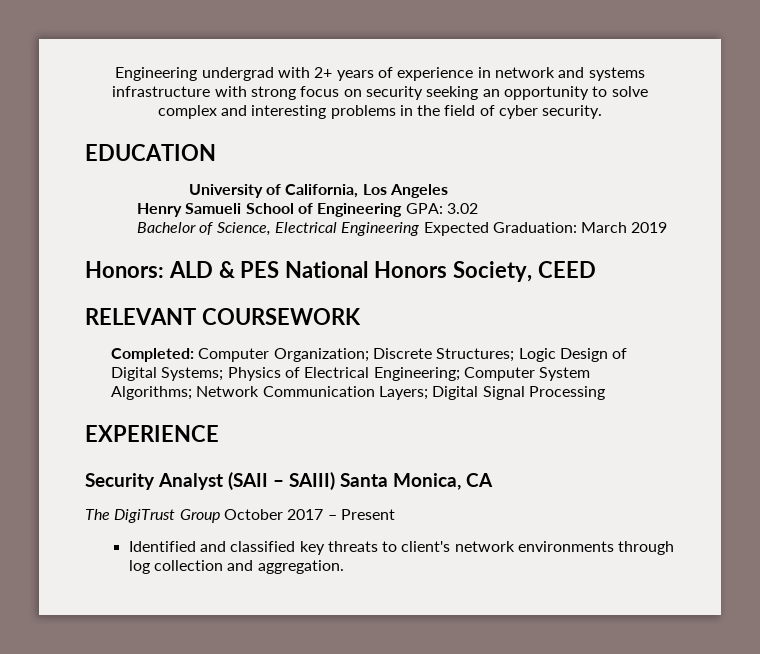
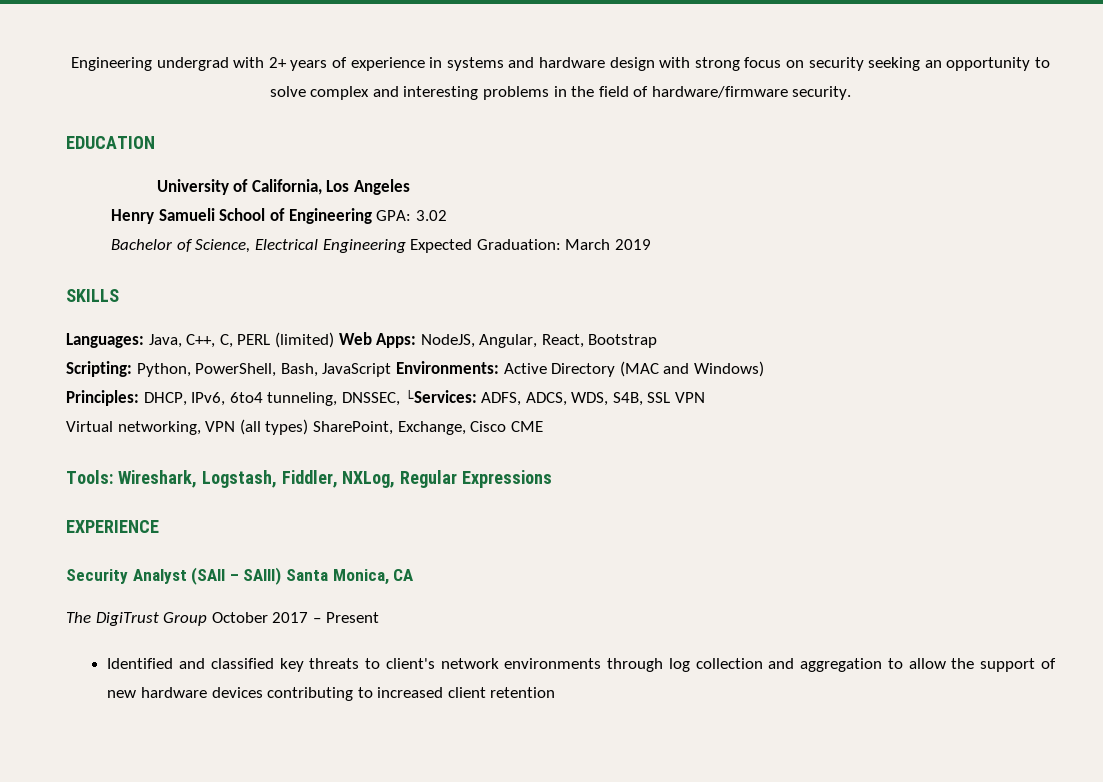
- Engineering undergrad with 2+ years of experience in network and systems infrastructure with strong focus on security seeking an opportunity to solve complex and interesting problems in the field of cyber security.
+ Engineering undergrad with 2+ years of experience in systems and hardware design with strong focus on security seeking an opportunity to solve complex and interesting problems in the field of hardware/firmware security.
- Honors: ALD & PES National Honors Society, CEED
- RELEVANT COURSEWORK
- Completed: Computer Organization; Discrete Structures; Logic Design of Digital Systems; Physics of Electrical Engineering; Computer System Algorithms; Network Communication Layers; Digital Signal Processing
+ SKILLS
+ Languages: Java, C++, C, PERL (limited) Web Apps: NodeJS, Angular, React, Bootstrap
+ Scripting: Python, PowerShell, Bash, JavaScript Environments: Active Directory (MAC and Windows)
+ Principles: DHCP, IPv6, 6to4 tunneling, DNSSEC, └Services: ADFS, ADCS, WDS, S4B, SSL VPN
+ Virtual networking, VPN (all types) SharePoint, Exchange, Cisco CME
+ Tools: Wireshark, Logstash, Fiddler, NXLog, Regular Expressions
- Identified and classified key threats to client's network environments through log collection and aggregation.
+ Identified and classified key threats to client's network environments through log collection and aggregation to allow the support of new hardware devices contributing to increased client retention

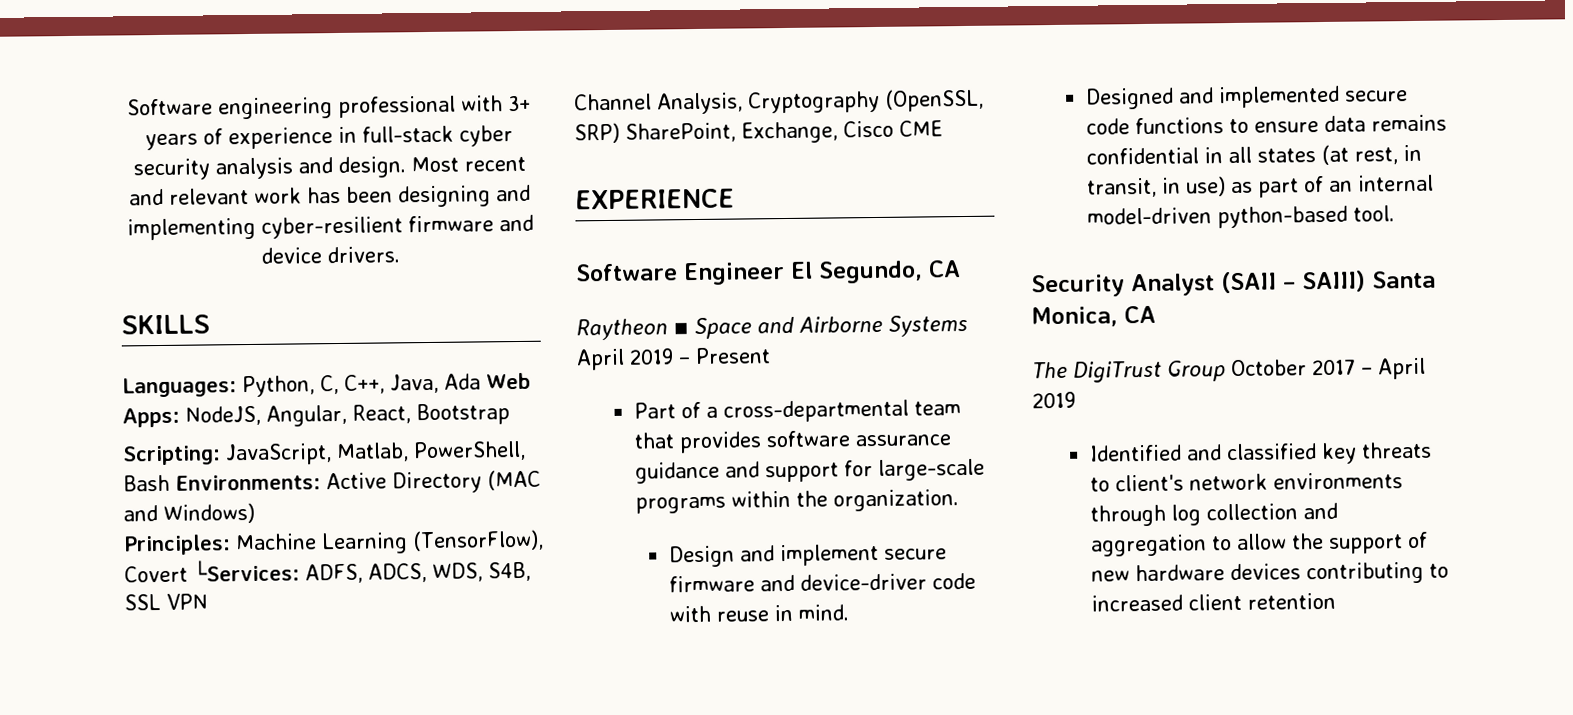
- Engineering undergrad with 2+ years of experience in systems and hardware design with strong focus on security seeking an opportunity to solve complex and interesting problems in the field of hardware/firmware security.
- EDUCATION
- University of California, Los Angeles
- Henry Samueli School of Engineering GPA: 3.02
- Bachelor of Science, Electrical Engineering Expected Graduation: March 2019
+ Software engineering professional with 3+ years of experience in full-stack cyber security analysis and design. Most recent and relevant work has been designing and implementing cyber-resilient firmware and device drivers.
  SKILLS
- Languages: Java, C++, C, PERL (limited) Web Apps: NodeJS, Angular, React, Bootstrap
+ Languages: Python, C, C++, Java, Ada Web Apps: NodeJS, Angular, React, Bootstrap
- Scripting: Python, PowerShell, Bash, JavaScript Environments: Active Directory (MAC and Windows)
+ Scripting: JavaScript, Matlab, PowerShell, Bash Environments: Active Directory (MAC and Windows)
- Principles: DHCP, IPv6, 6to4 tunneling, DNSSEC, └Services: ADFS, ADCS, WDS, S4B, SSL VPN
+ Principles: Machine Learning (TensorFlow), Covert └Services: ADFS, ADCS, WDS, S4B, SSL VPN
- Virtual networking, VPN (all types) SharePoint, Exchange, Cisco CME
+ Channel Analysis, Cryptography (OpenSSL, SRP) SharePoint, Exchange, Cisco CME
- Tools: Wireshark, Logstash, Fiddler, NXLog, Regular Expressions
  EXPERIENCE
+ Software Engineer El Segundo, CA
+ Raytheon ▪ Space and Airborne Systems April 2019 – Present
+ Part of a cross-departmental team that provides software assurance guidance and support for large-scale programs within the organization.
+ Design and implement secure firmware and device-driver code with reuse in mind.
+ Designed and implemented secure code functions to ensure data remains confidential in all states (at rest, in transit, in use) as part of an internal model-driven python-based tool.
- The DigiTrust Group October 2017 – Present
+ The DigiTrust Group October 2017 – April 2019

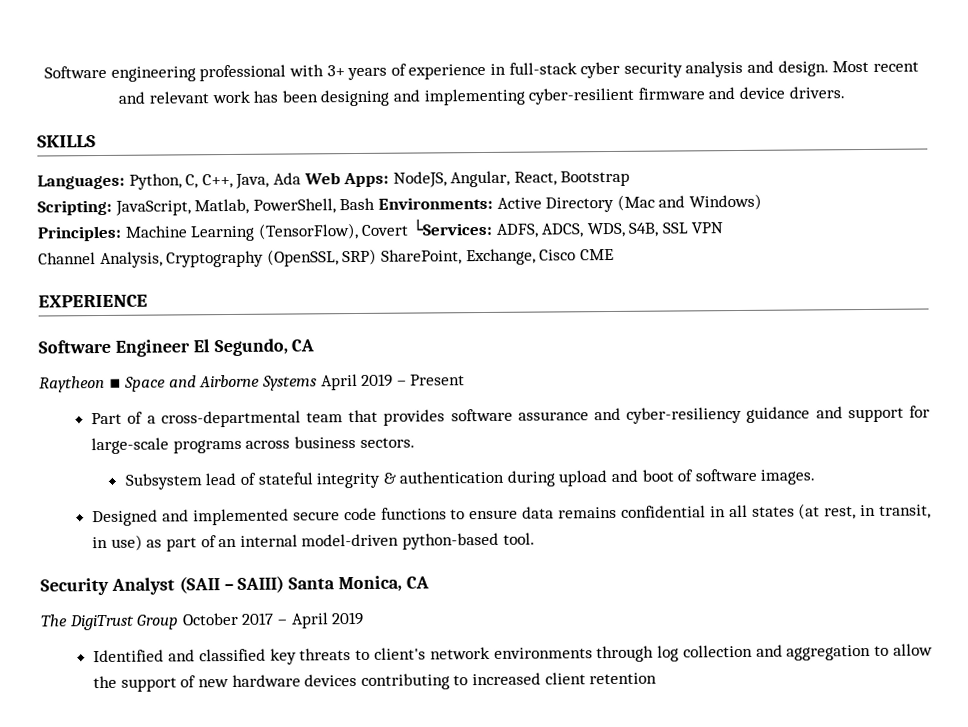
- Scripting: JavaScript, Matlab, PowerShell, Bash Environments: Active Directory (MAC and Windows)
+ Scripting: JavaScript, Matlab, PowerShell, Bash Environments: Active Directory (Mac and Windows)
- Part of a cross-departmental team that provides software assurance guidance and support for large-scale programs within the organization.
- Design and implement secure firmware and device-driver code with reuse in mind.
+ Part of a cross-departmental team that provides software assurance and cyber-resiliency guidance and support for large-scale programs across business sectors.
+ Subsystem lead of stateful integrity & authentication during upload and boot of software images.

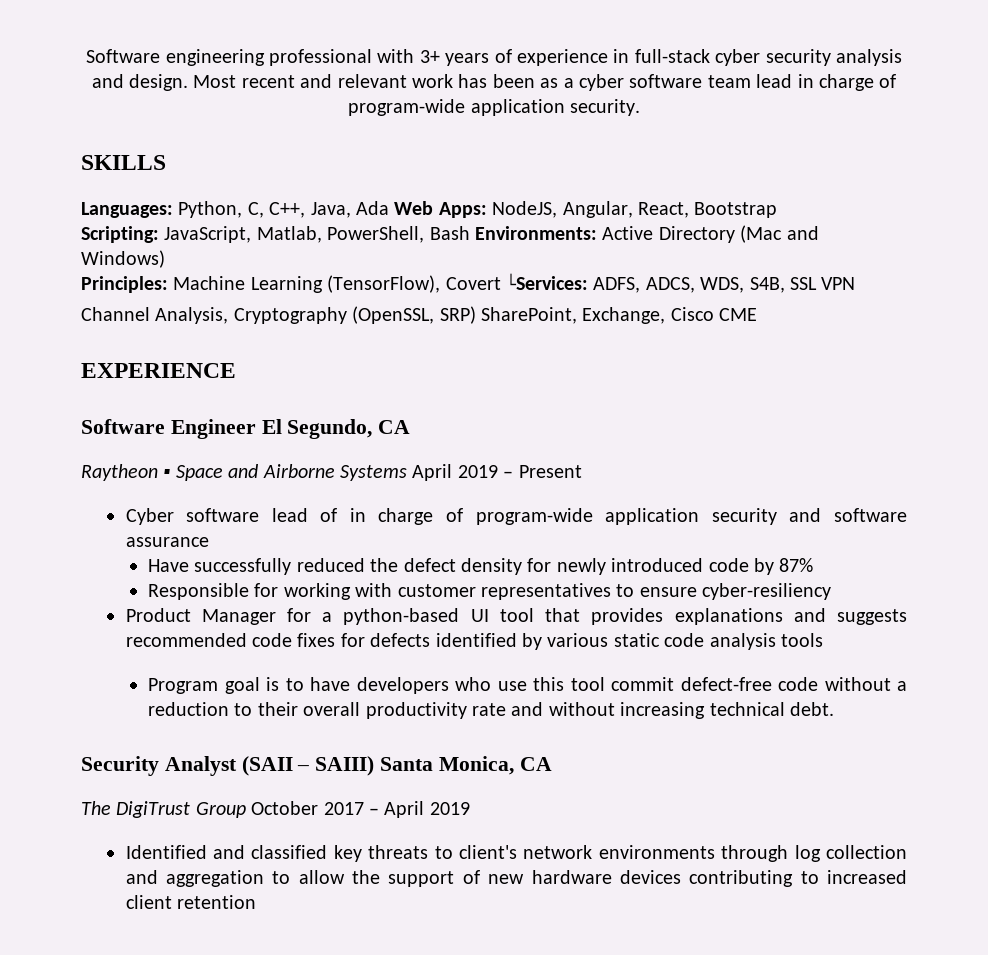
- Most recent and relevant work has been designing and implementing cyber-resilient firmware and device drivers.
+ Most recent and relevant work has been as a cyber software team lead in charge of program-wide application security.
- Part of a cross-departmental team that provides software assurance and cyber-resiliency guidance and support for large-scale programs across business sectors.
- Subsystem lead of stateful integrity & authentication during upload and boot of software images.
- Designed and implemented secure code functions to ensure data remains confidential in all states (at rest, in transit, in use) as part of an internal model-driven python-based tool.
+ Cyber software lead of in charge of program-wide application security and software assurance
+ Have successfully reduced the defect density for newly introduced code by 87%
+ Responsible for working with customer representatives to ensure cyber-resiliency
+ Product Manager for a python-based UI tool that provides explanations and suggests recommended code fixes for defects identified by various static code analysis tools
+ Program goal is to have developers who use this tool commit defect-free code without a reduction to their overall productivity rate and without increasing technical debt.

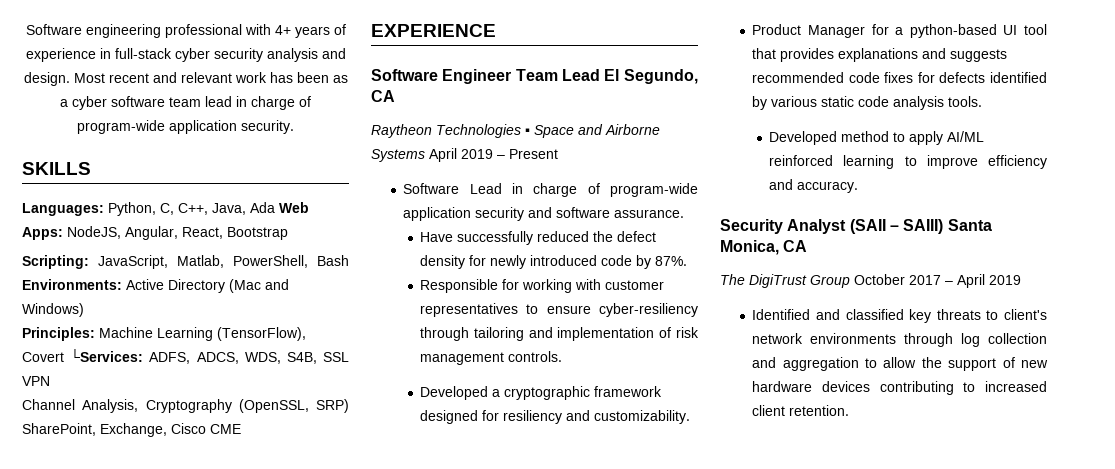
- Software engineering professional with 3+ years of experience in full-stack cyber security analysis and design.
+ Software engineering professional with 4+ years of experience in full-stack cyber security analysis and design.
- Software Engineer El Segundo, CA
+ Software Engineer Team Lead El Segundo, CA
- Raytheon ▪ Space and Airborne Systems April 2019 – Present
+ Raytheon Technologies ▪ Space and Airborne Systems April 2019 – Present
- Cyber software lead of in charge of program-wide application security and software assurance
+ Software Lead in charge of program-wide application security and software assurance.
- Have successfully reduced the defect density for newly introduced code by 87%
+ Have successfully reduced the defect density for newly introduced code by 87%.
- Responsible for working with customer representatives to ensure cyber-resiliency
+ Responsible for working with customer representatives to ensure cyber-resiliency through tailoring and implementation of risk management controls.
+ Developed a cryptographic framework designed for resiliency and customizability.
- Product Manager for a python-based UI tool that provides explanations and suggests recommended code fixes for defects identified by various static code analysis tools
- Program goal is to have developers who use this tool commit defect-free code without a reduction to their overall productivity rate and without increasing technical debt.
+ Product Manager for a python-based UI tool that provides explanations and suggests recommended code fixes for defects identified by various static code analysis tools.
+ Developed method to apply AI/ML reinforced learning to improve efficiency and accuracy.
- Identified and classified key threats to client's network environments through log collection and aggregation to allow the support of new hardware devices contributing to increased client retention
+ Identified and classified key threats to client's network environments through log collection and aggregation to allow the support of new hardware devices contributing to increased client retention.

